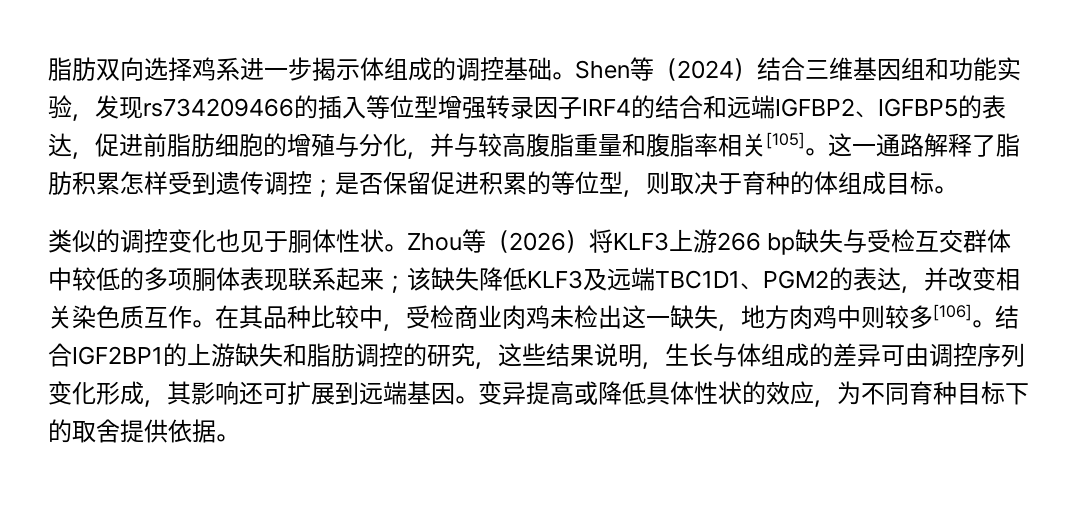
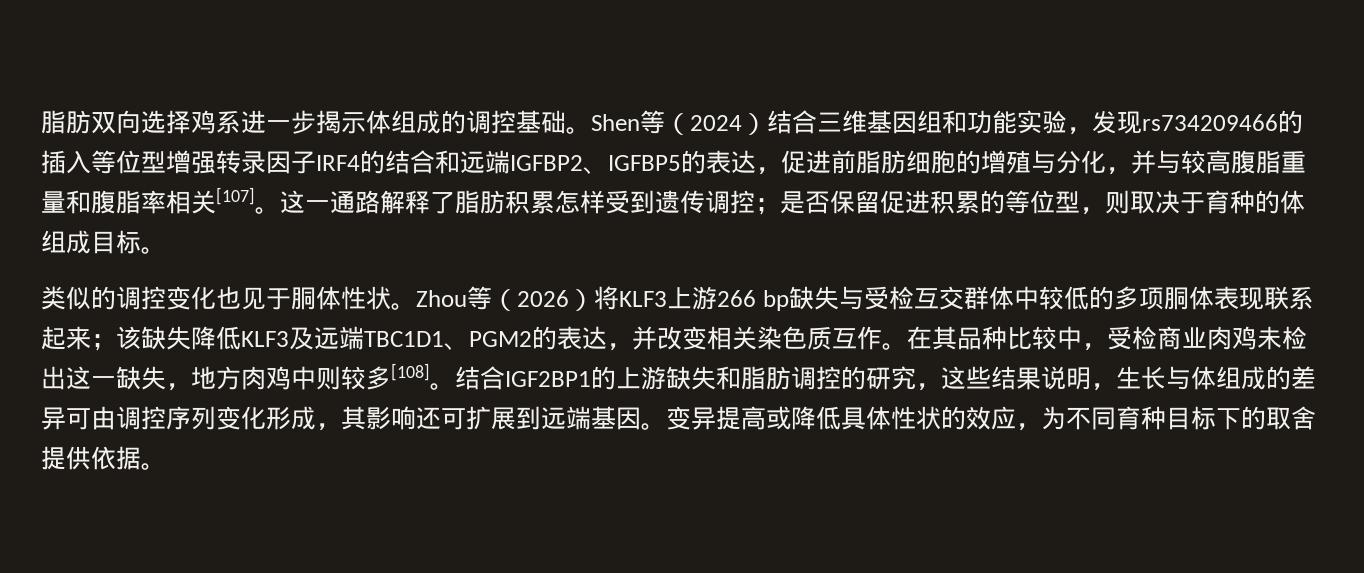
- Shen等（2024）结合三维基因组和功能实验，发现rs734209466的插入等位型增强转录因子IRF4的结合和远端IGFBP2、IGFBP5的表达，促进前脂肪细胞的增殖与分化，并与较高腹脂重量和腹脂率相关[105]。
+ Shen等（2024）结合三维基因组和功能实验，发现rs734209466的插入等位型增强转录因子IRF4的结合和远端IGFBP2、IGFBP5的表达，促进前脂肪细胞的增殖与分化，并与较高腹脂重量和腹脂率相关[107]。
- 在其品种比较中，受检商业肉鸡未检出这一缺失，地方肉鸡中则较多[106]。
+ 在其品种比较中，受检商业肉鸡未检出这一缺失，地方肉鸡中则较多[108]。

